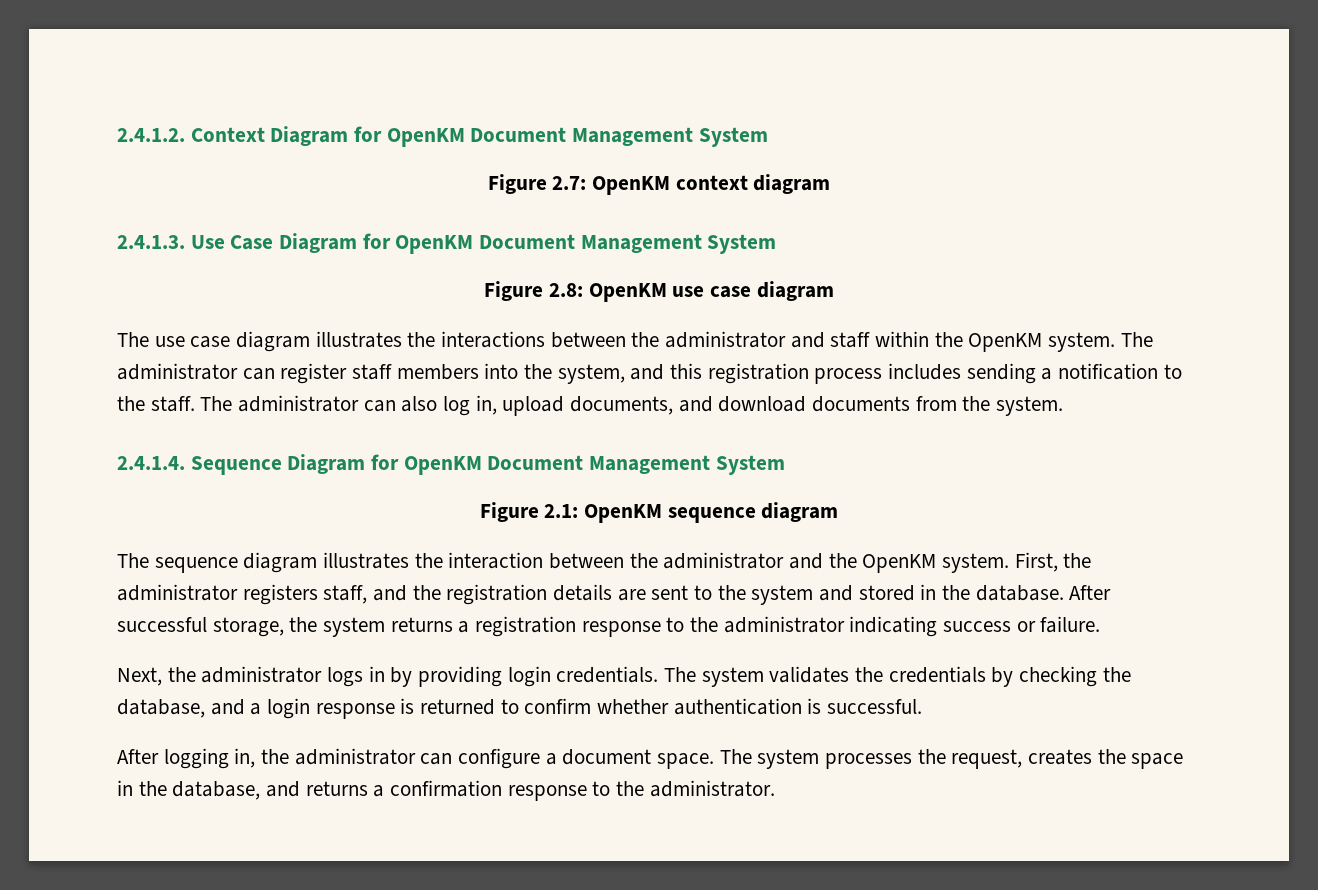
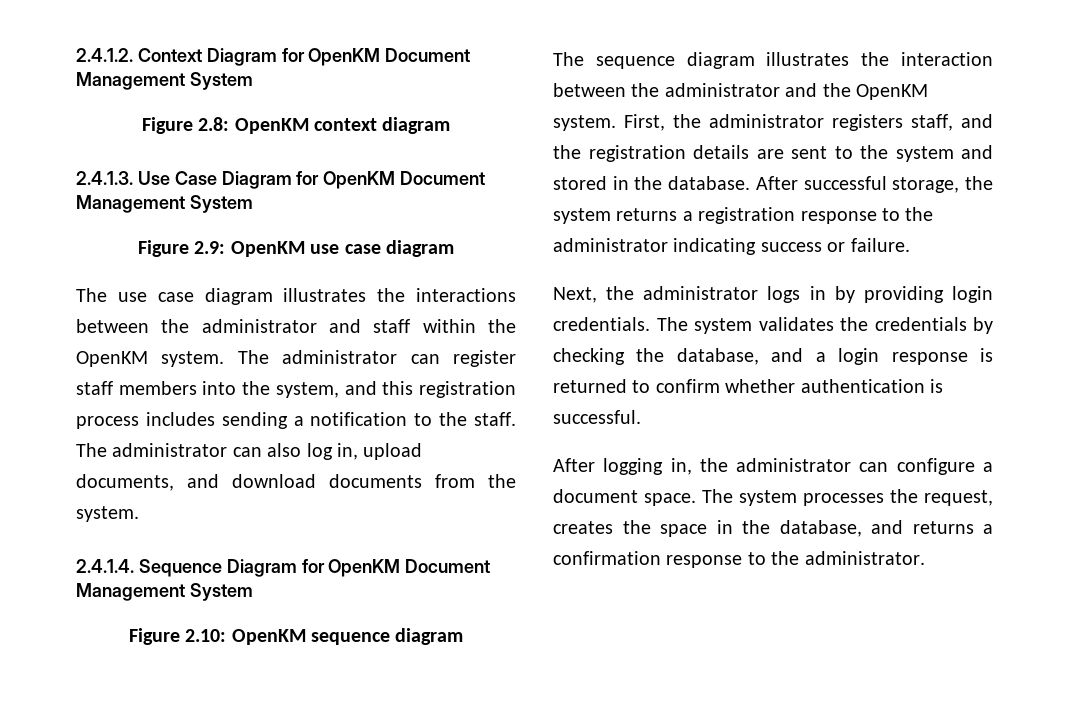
- Figure 2.7: OpenKM context diagram
+ Figure 2.8: OpenKM context diagram
- Figure 2.8: OpenKM use case diagram
+ Figure 2.9: OpenKM use case diagram
- Figure 2.1: OpenKM sequence diagram
+ Figure 2.10: OpenKM sequence diagram

